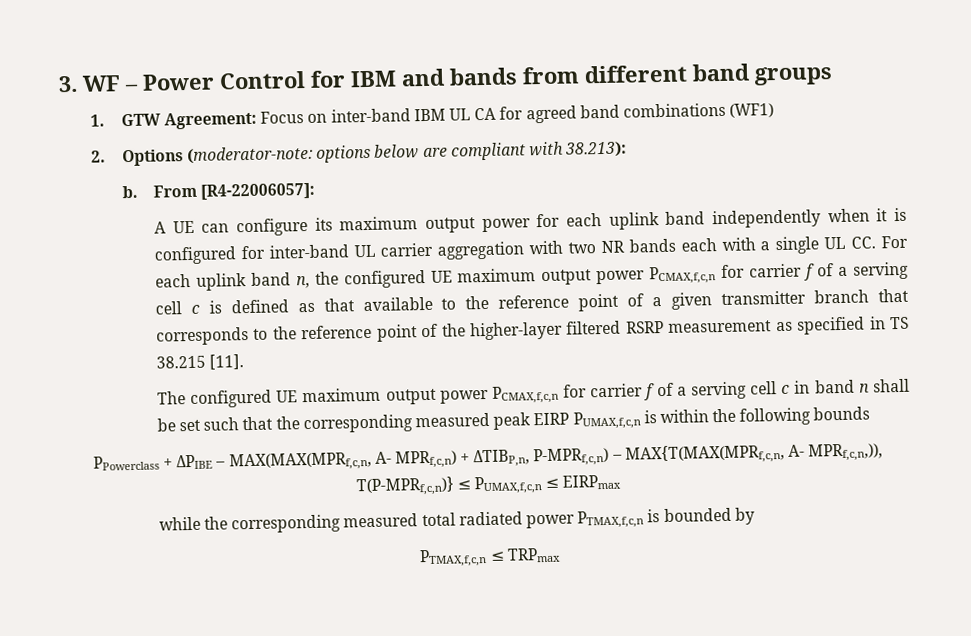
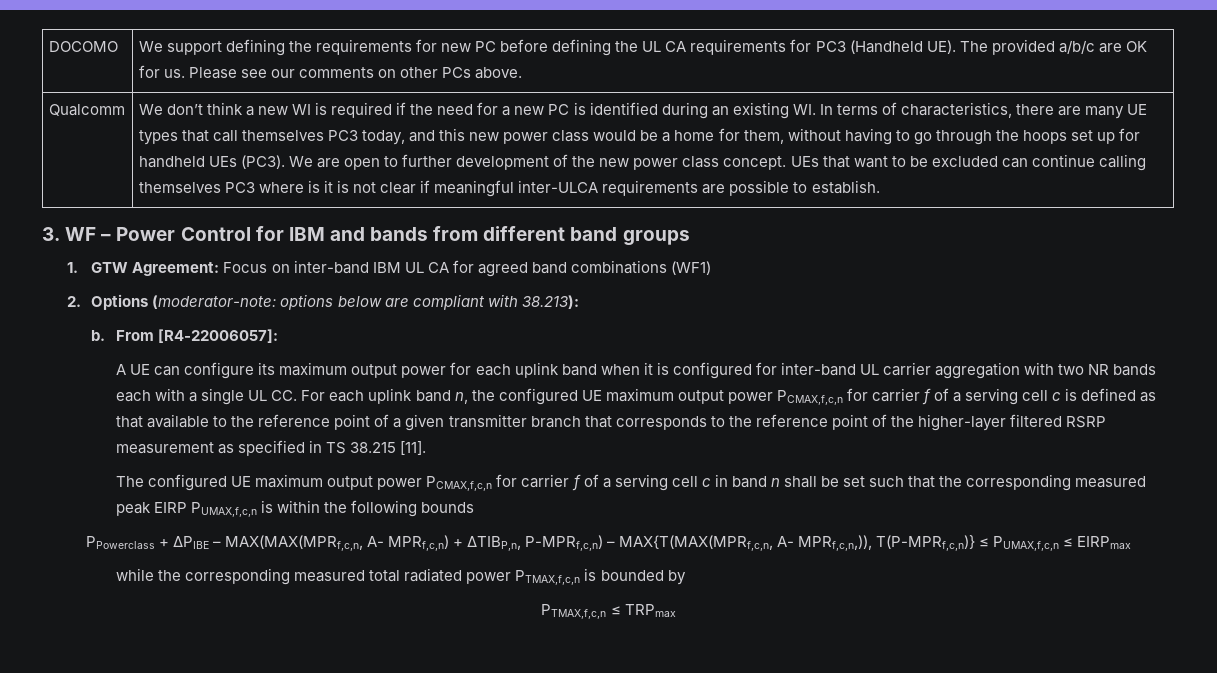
+ DOCOMO | We support defining the requirements for new PC before defining the UL CA requirements for PC3 (Handheld UE). The provided a/b/c are OK for us. Please see our comments on other PCs above.
+ Qualcomm | We don’t think a new WI is required if the need for a new PC is identified during an existing WI. In terms of characteristics, there are many UE types that call themselves PC3 today, and this new power class would be a home for them, without having to go through the hoops set up for handheld UEs (PC3). We are open to further development of the new power class concept. UEs that want to be excluded can continue calling themselves PC3 where is it is not clear if meaningful inter-ULCA requirements are possible to establish.
- A UE can configure its maximum output power for each uplink band independently when it is configured for inter-band UL carrier aggregation with two NR bands each with a single UL CC. For each uplink band n, the configured UE maximum output power PCMAX,f,c,n for carrier f of a serving cell c is defined as that available to the reference point of a given transmitter branch that corresponds to the reference point of the higher-layer filtered RSRP measurement as specified in TS 38.215 [11].
+ A UE can configure its maximum output power for each uplink band when it is configured for inter-band UL carrier aggregation with two NR bands each with a single UL CC. For each uplink band n, the configured UE maximum output power PCMAX,f,c,n for carrier f of a serving cell c is defined as that available to the reference point of a given transmitter branch that corresponds to the reference point of the higher-layer filtered RSRP measurement as specified in TS 38.215 [11].

